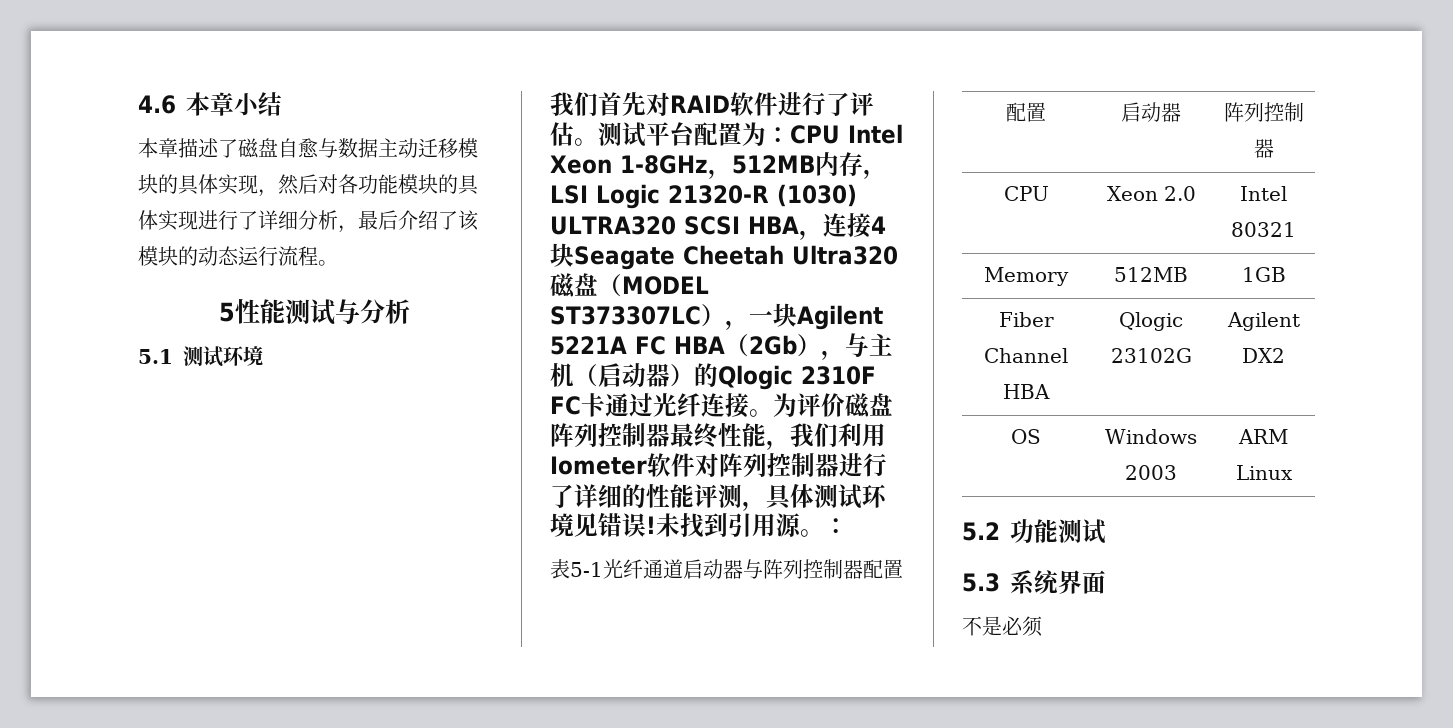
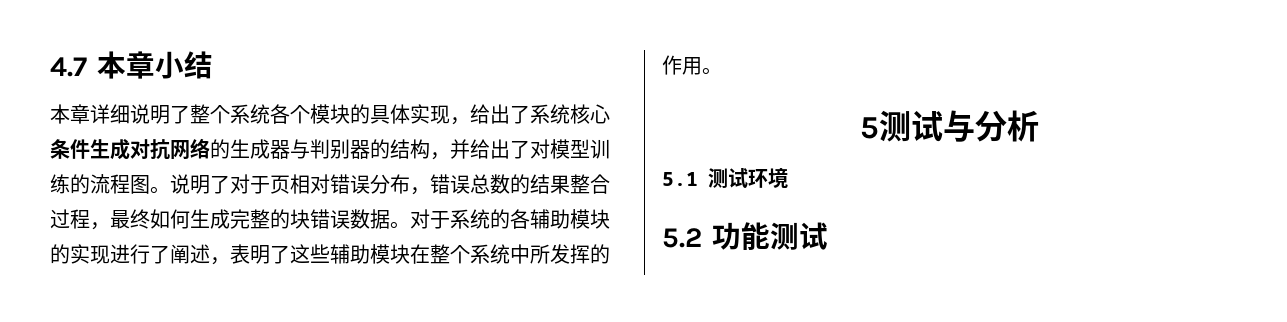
- 4.6本章小结
+ 4.7本章小结
- 本章描述了磁盘自愈与数据主动迁移模块的具体实现，然后对各功能模块的具体实现进行了详细分析，最后介绍了该模块的动态运行流程。
+ 本章详细说明了整个系统各个模块的具体实现，给出了系统核心条件生成对抗网络的生成器与判别器的结构，并给出了对模型训练的流程图。说明了对于页相对错误分布，错误总数的结果整合过程，最终如何生成完整的块错误数据。对于系统的各辅助模块的实现进行了阐述，表明了这些辅助模块在整个系统中所发挥的作用。
- 5性能测试与分析
+ 5测试与分析
- 我们首先对RAID软件进行了评估。测试平台配置为：CPU Intel Xeon 1-8GHz，512MB内存，LSI Logic 21320-R (1030) ULTRA320 SCSI HBA，连接4块Seagate Cheetah Ultra320磁盘（MODEL ST373307LC），一块Agilent 5221A FC HBA（2Gb），与主机（启动器）的Qlogic 2310F FC卡通过光纤连接。为评价磁盘阵列控制器最终性能，我们利用Iometer软件对阵列控制器进行了详细的性能评测，具体测试环境见错误!未找到引用源。：
- 表5-1光纤通道启动器与阵列控制器配置
- 配置 | 启动器 | 阵列控制器
- CPU | Xeon 2.0 | Intel 80321
- Memory | 512MB | 1GB
- Fiber Channel HBA | Qlogic 23102G | Agilent DX2
- OS | Windows 2003 | ARM Linux
  5.2功能测试
- 5.3系统界面
- 不是必须

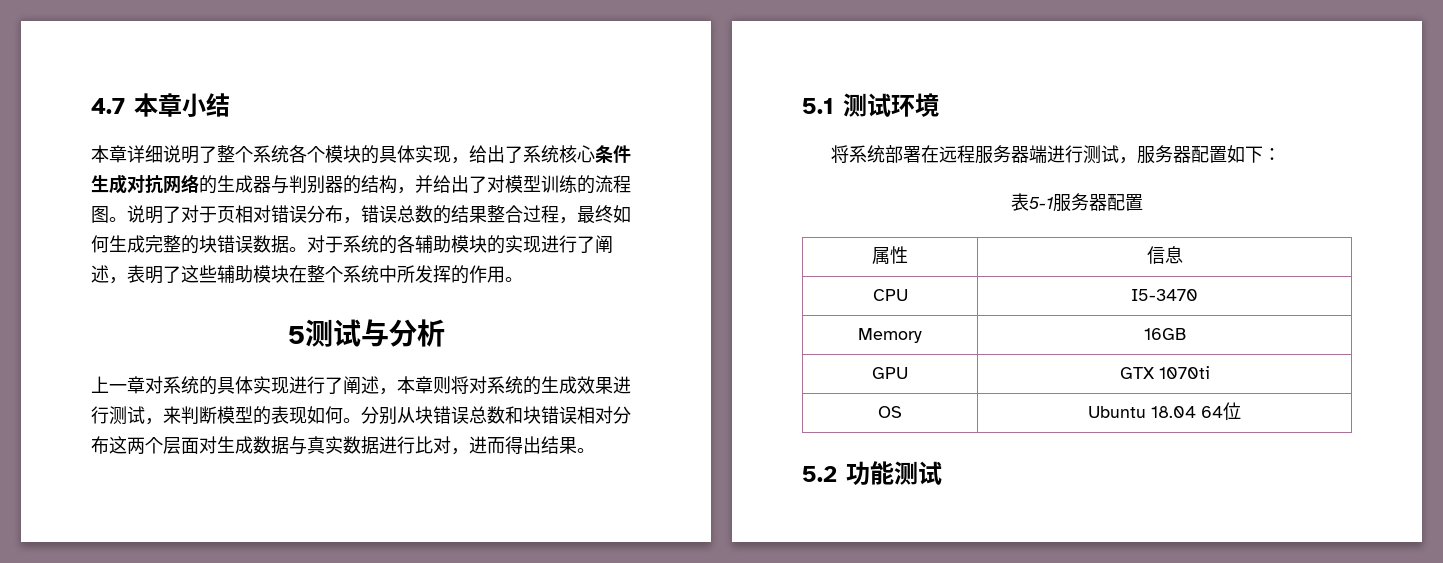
+ 上一章对系统的具体实现进行了阐述，本章则将对系统的生成效果进行测试，来判断模型的表现如何。分别从块错误总数和块错误相对分布这两个层面对生成数据与真实数据进行比对，进而得出结果。
  5.1测试环境
+ 将系统部署在远程服务器端进行测试，服务器配置如下：
+ 表5-1服务器配置
+ 属性 | 信息
+ CPU | I5-3470
+ Memory | 16GB
+ GPU | GTX 1070ti
+ OS | Ubuntu 18.04 64位

